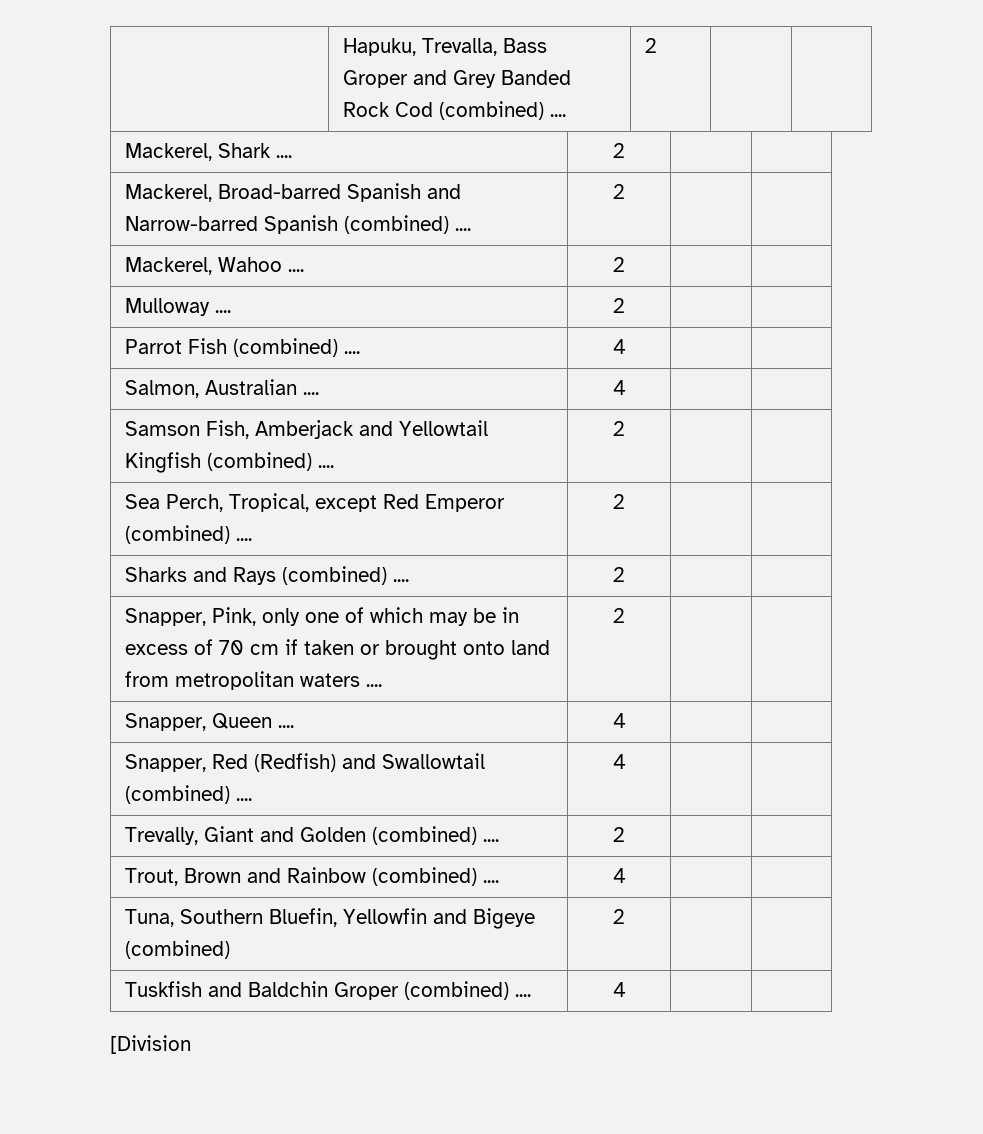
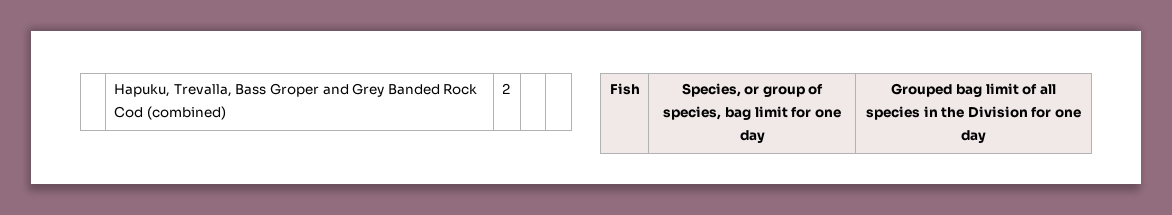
- | Hapuku, Trevalla, Bass Groper and Grey Banded Rock Cod (combined) .... | 2 | |
- Mackerel, Shark .... | 2 | |
- Mackerel, Broad-barred Spanish and Narrow-barred Spanish (combined) .... | 2 | |
- Mackerel, Wahoo .... | 2 | |
- Mulloway .... | 2 | |
- Parrot Fish (combined) .... | 4 | |
- Salmon, Australian .... | 4 | |
- Samson Fish, Amberjack and Yellowtail Kingfish (combined) .... | 2 | |
- Sea Perch, Tropical, except Red Emperor (combined) .... | 2 | |
- Sharks and Rays (combined) .... | 2 | |
- Snapper, Pink, only one of which may be in excess of 70 cm if taken or brought onto land from metropolitan waters .... | 2 | |
- Snapper, Queen .... | 4 | |
- Snapper, Red (Redfish) and Swallowtail (combined) .... | 4 | |
- Trevally, Giant and Golden (combined) .... | 2 | |
- Trout, Brown and Rainbow (combined) .... | 4 | |
- Tuna, Southern Bluefin, Yellowfin and Bigeye (combined) | 2 | |
- Tuskfish and Baldchin Groper (combined) .... | 4 | |
- [Division
+ | Hapuku, Trevalla, Bass Groper and Grey Banded Rock Cod (combined) | 2 | |
+ Fish | Species, or group of species, bag limit for one day | Grouped bag limit of all species in the Division for one day

